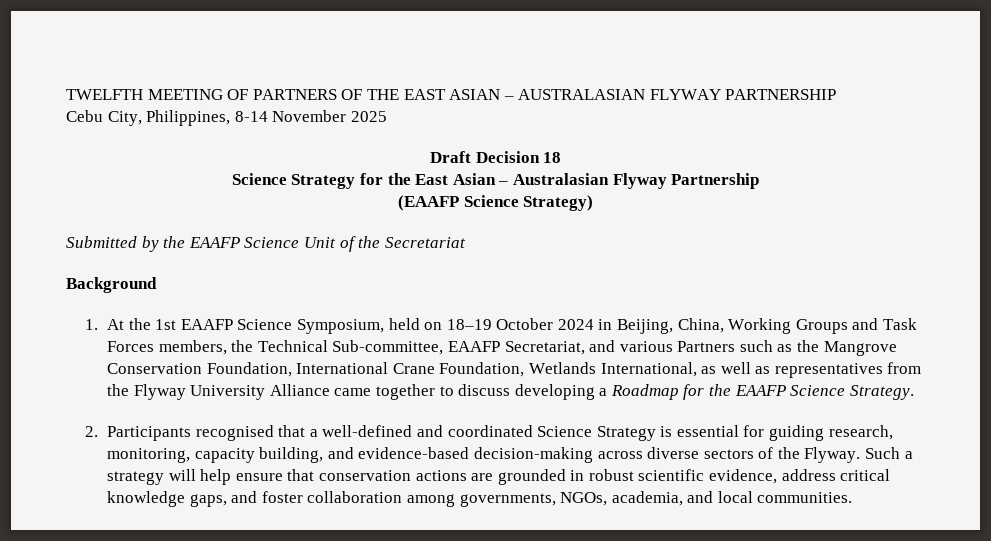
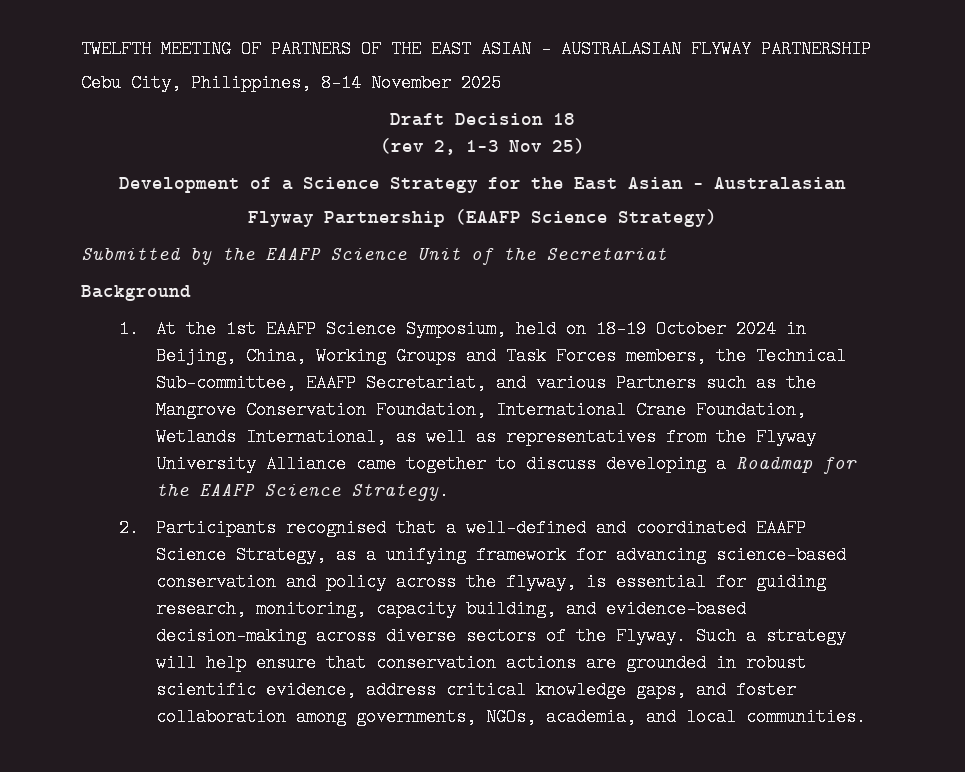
- Science Strategy for the East Asian – Australasian Flyway Partnership
- (EAAFP Science Strategy)
+ (rev 2, 1-3 Nov 25)
+ Development of a Science Strategy for the East Asian – Australasian
+ Flyway Partnership (EAAFP Science Strategy)
- 2. Participants recognised that a well-defined and coordinated Science Strategy is essential for guiding research, monitoring, capacity building, and evidence-based decision-making across diverse sectors of the Flyway.
+ 2. Participants recognised that a well-defined and coordinated EAAFP Science Strategy, as a unifying framework for advancing science-based conservation and policy across the flyway, is essential for guiding research, monitoring, capacity building, and evidence-based decision-making across diverse sectors of the Flyway.

